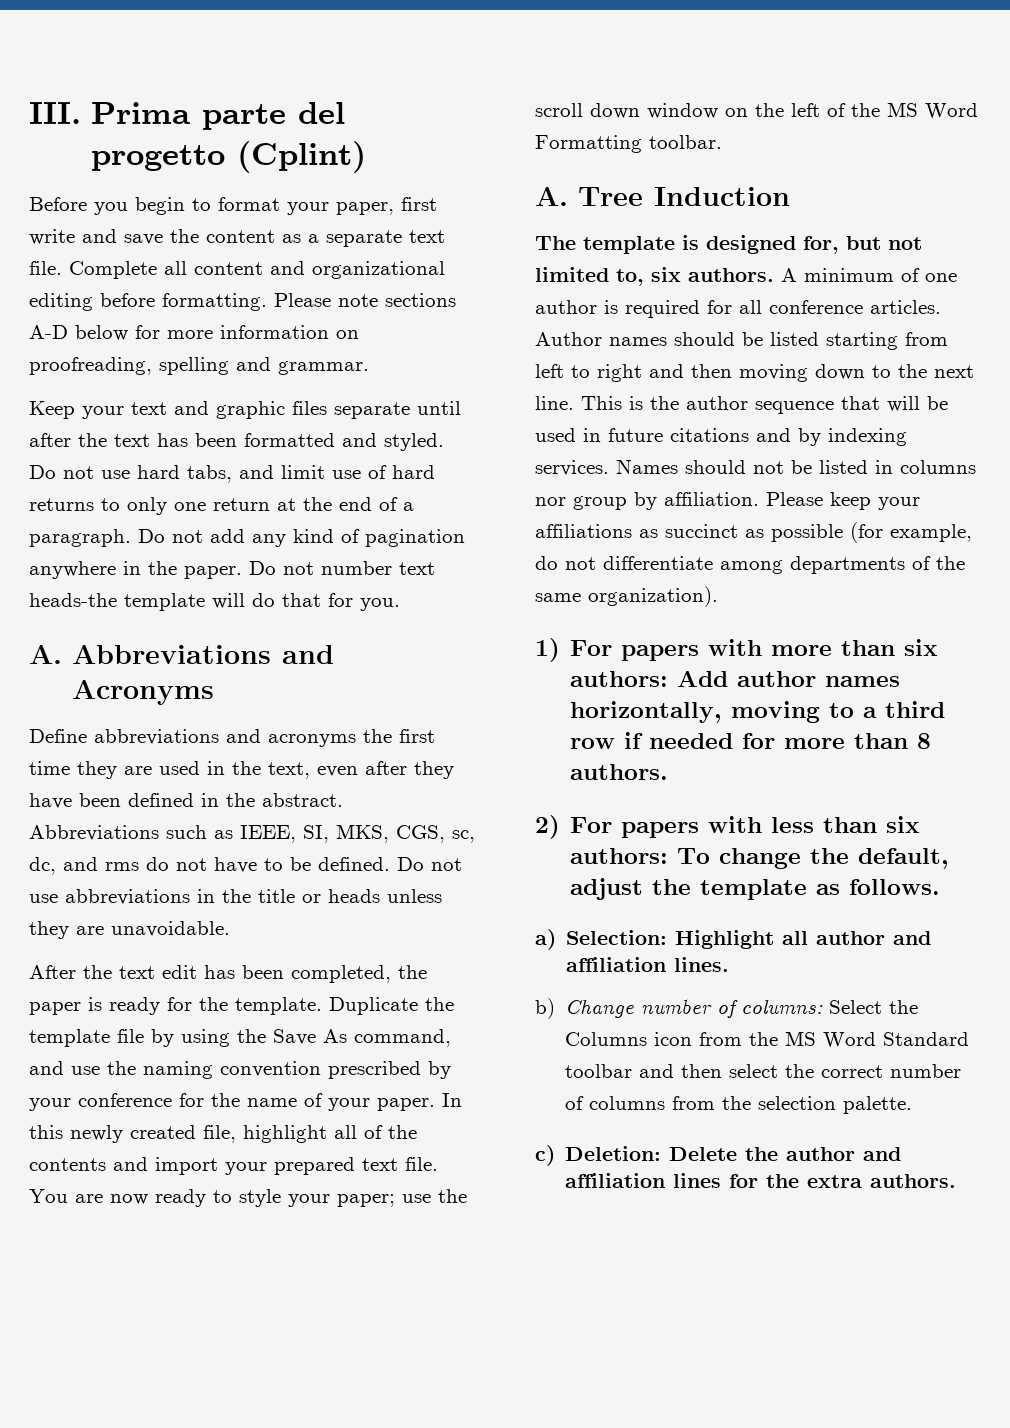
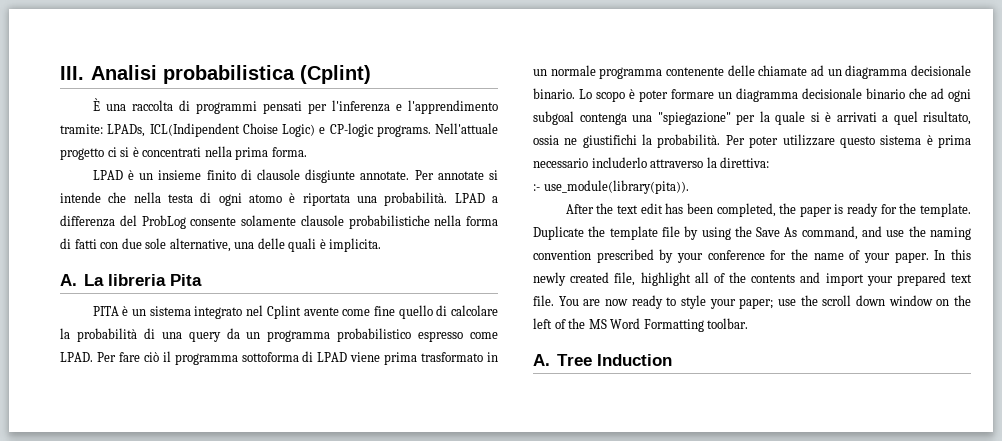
- III. Prima parte del progetto (Cplint)
- Before you begin to format your paper, first write and save the content as a separate text file. Complete all content and organizational editing before formatting. Please note sections A-D below for more information on proofreading, spelling and grammar.
- Keep your text and graphic files separate until after the text has been formatted and styled. Do not use hard tabs, and limit use of hard returns to only one return at the end of a paragraph. Do not add any kind of pagination anywhere in the paper. Do not number text heads-the template will do that for you.
- A. Abbreviations and Acronyms
- Define abbreviations and acronyms the first time they are used in the text, even after they have been defined in the abstract. Abbreviations such as IEEE, SI, MKS, CGS, sc, dc, and rms do not have to be defined. Do not use abbreviations in the title or heads unless they are unavoidable.
+ III. Analisi probabilistica (Cplint)
+ È una raccolta di programmi pensati per l'inferenza e l'apprendimento tramite: LPADs, ICL(Indipendent Choise Logic) e CP-logic programs. Nell'attuale progetto ci si è concentrati nella prima forma.
+ LPAD è un insieme finito di clausole disgiunte annotate. Per annotate si intende che nella testa di ogni atomo è riportata una probabilità. LPAD a differenza del ProbLog consente solamente clausole probabilistiche nella forma di fatti con due sole alternative, una delle quali è implicita.
+ A. La libreria Pita
+ PITA è un sistema integrato nel Cplint avente come fine quello di calcolare la probabilità di una query da un programma probabilistico espresso come LPAD. Per fare ciò il programma sottoforma di LPAD viene prima trasformato in un normale programma contenente delle chiamate ad un diagramma decisionale binario. Lo scopo è poter formare un diagramma decisionale binario che ad ogni subgoal contenga una "spiegazione" per la quale si è arrivati a quel risultato, ossia ne giustifichi la probabilità. Per poter utilizzare questo sistema è prima necessario includerlo attraverso la direttiva:
+ :- use_module(library(pita)).
- The template is designed for, but not limited to, six authors. A minimum of one author is required for all conference articles. Author names should be listed starting from left to right and then moving down to the next line. This is the author sequence that will be used in future citations and by indexing services. Names should not be listed in columns nor group by affiliation. Please keep your affiliations as succinct as possible (for example, do not differentiate among departments of the same organization).
- 1) For papers with more than six authors: Add author names horizontally, moving to a third row if needed for more than 8 authors.
- 2) For papers with less than six authors: To change the default, adjust the template as follows.
- a) Selection: Highlight all author and affiliation lines.
- b) Change number of columns: Select the Columns icon from the MS Word Standard toolbar and then select the correct number of columns from the selection palette.
- c) Deletion: Delete the author and affiliation lines for the extra authors.

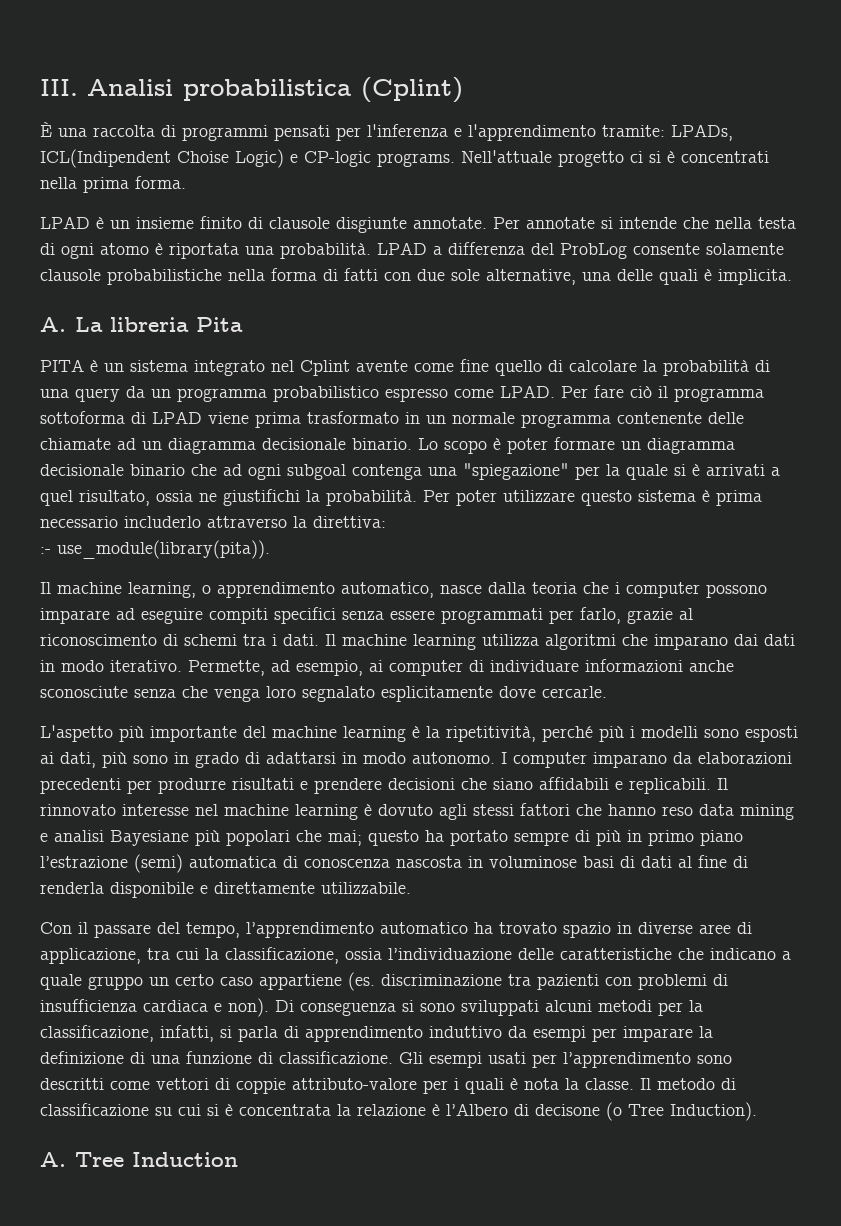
- After the text edit has been completed, the paper is ready for the template. Duplicate the template file by using the Save As command, and use the naming convention prescribed by your conference for the name of your paper. In this newly created file, highlight all of the contents and import your prepared text file. You are now ready to style your paper; use the scroll down window on the left of the MS Word Formatting toolbar.
+ Il machine learning, o apprendimento automatico, nasce dalla teoria che i computer possono imparare ad eseguire compiti specifici senza essere programmati per farlo, grazie al riconoscimento di schemi tra i dati. Il machine learning utilizza algoritmi che imparano dai dati in modo iterativo. Permette, ad esempio, ai computer di individuare informazioni anche sconosciute senza che venga loro segnalato esplicitamente dove cercarle.
+ L'aspetto più importante del machine learning è la ripetitività, perché più i modelli sono esposti ai dati, più sono in grado di adattarsi in modo autonomo. I computer imparano da elaborazioni precedenti per produrre risultati e prendere decisioni che siano affidabili e replicabili. Il rinnovato interesse nel machine learning è dovuto agli stessi fattori che hanno reso data mining e analisi Bayesiane più popolari che mai; questo ha portato sempre di più in primo piano l’estrazione (semi) automatica di conoscenza nascosta in voluminose basi di dati al fine di renderla disponibile e direttamente utilizzabile.
+ Con il passare del tempo, l’apprendimento automatico ha trovato spazio in diverse aree di applicazione, tra cui la classificazione, ossia l’individuazione delle caratteristiche che indicano a quale gruppo un certo caso appartiene (es. discriminazione tra pazienti con problemi di insufficienza cardiaca e non). Di conseguenza si sono sviluppati alcuni metodi per la classificazione, infatti, si parla di apprendimento induttivo da esempi per imparare la definizione di una funzione di classificazione. Gli esempi usati per l’apprendimento sono descritti come vettori di coppie attributo-valore per i quali è nota la classe. Il metodo di classificazione su cui si è concentrata la relazione è l’Albero di decisone (o Tree Induction).

